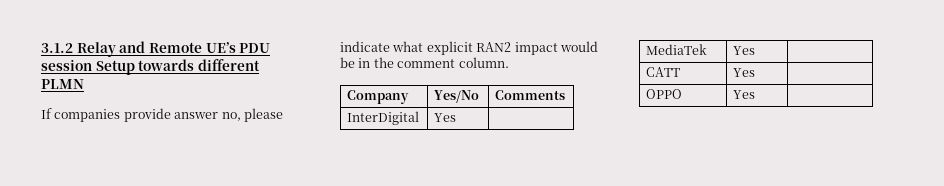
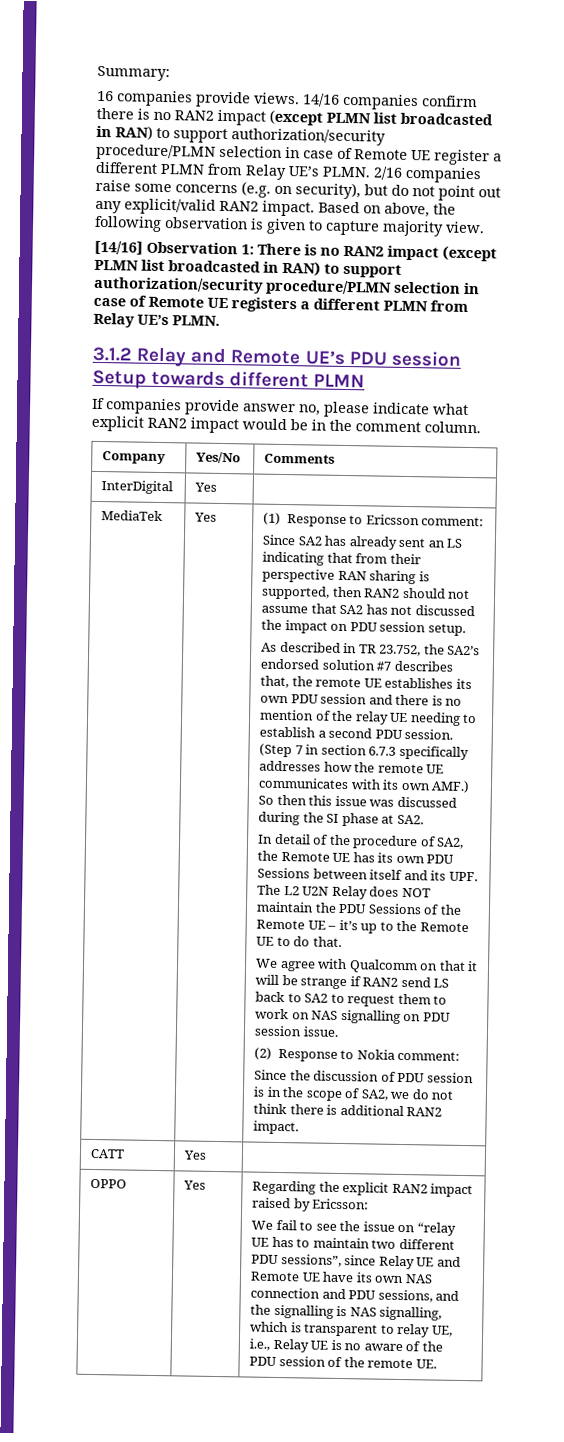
+ Summary:
+ 16 companies provide views. 14/16 companies confirm there is no RAN2 impact (except PLMN list broadcasted in RAN) to support authorization/security procedure/PLMN selection in case of Remote UE register a different PLMN from Relay UE’s PLMN. 2/16 companies raise some concerns (e.g. on security), but do not point out any explicit/valid RAN2 impact. Based on above, the following observation is given to capture majority view.
+ [14/16] Observation 1: There is no RAN2 impact (except PLMN list broadcasted in RAN) to support authorization/security procedure/PLMN selection in case of Remote UE registers a different PLMN from Relay UE’s PLMN.
+ (1) Response to Ericsson comment:
+ Since SA2 has already sent an LS indicating that from their perspective RAN sharing is supported, then RAN2 should not assume that SA2 has not discussed the impact on PDU session setup.
+ As described in TR 23.752, the SA2’s endorsed solution #7 describes that, the remote UE establishes its own PDU session and there is no mention of the relay UE needing to establish a second PDU session. (Step 7 in section 6.7.3 specifically addresses how the remote UE communicates with its own AMF.) So then this issue was discussed during the SI phase at SA2.
+ In detail of the procedure of SA2, the Remote UE has its own PDU Sessions between itself and its UPF. The L2 U2N Relay does NOT maintain the PDU Sessions of the Remote UE – it’s up to the Remote UE to do that.
+ We agree with Qualcomm on that it will be strange if RAN2 send LS back to SA2 to request them to work on NAS signalling on PDU session issue.
+ (2) Response to Nokia comment:
+ Since the discussion of PDU session is in the scope of SA2, we do not think there is additional RAN2 impact.
  CATT | Yes |
- OPPO | Yes |
+ OPPO | Yes | Regarding the explicit RAN2 impact raised by Ericsson:
+ We fail to see the issue on “relay UE has to maintain two different PDU sessions”, since Relay UE and Remote UE have its own NAS connection and PDU sessions, and the signalling is NAS signalling, which is transparent to relay UE, i.e., Relay UE is no aware of the PDU session of the remote UE.

